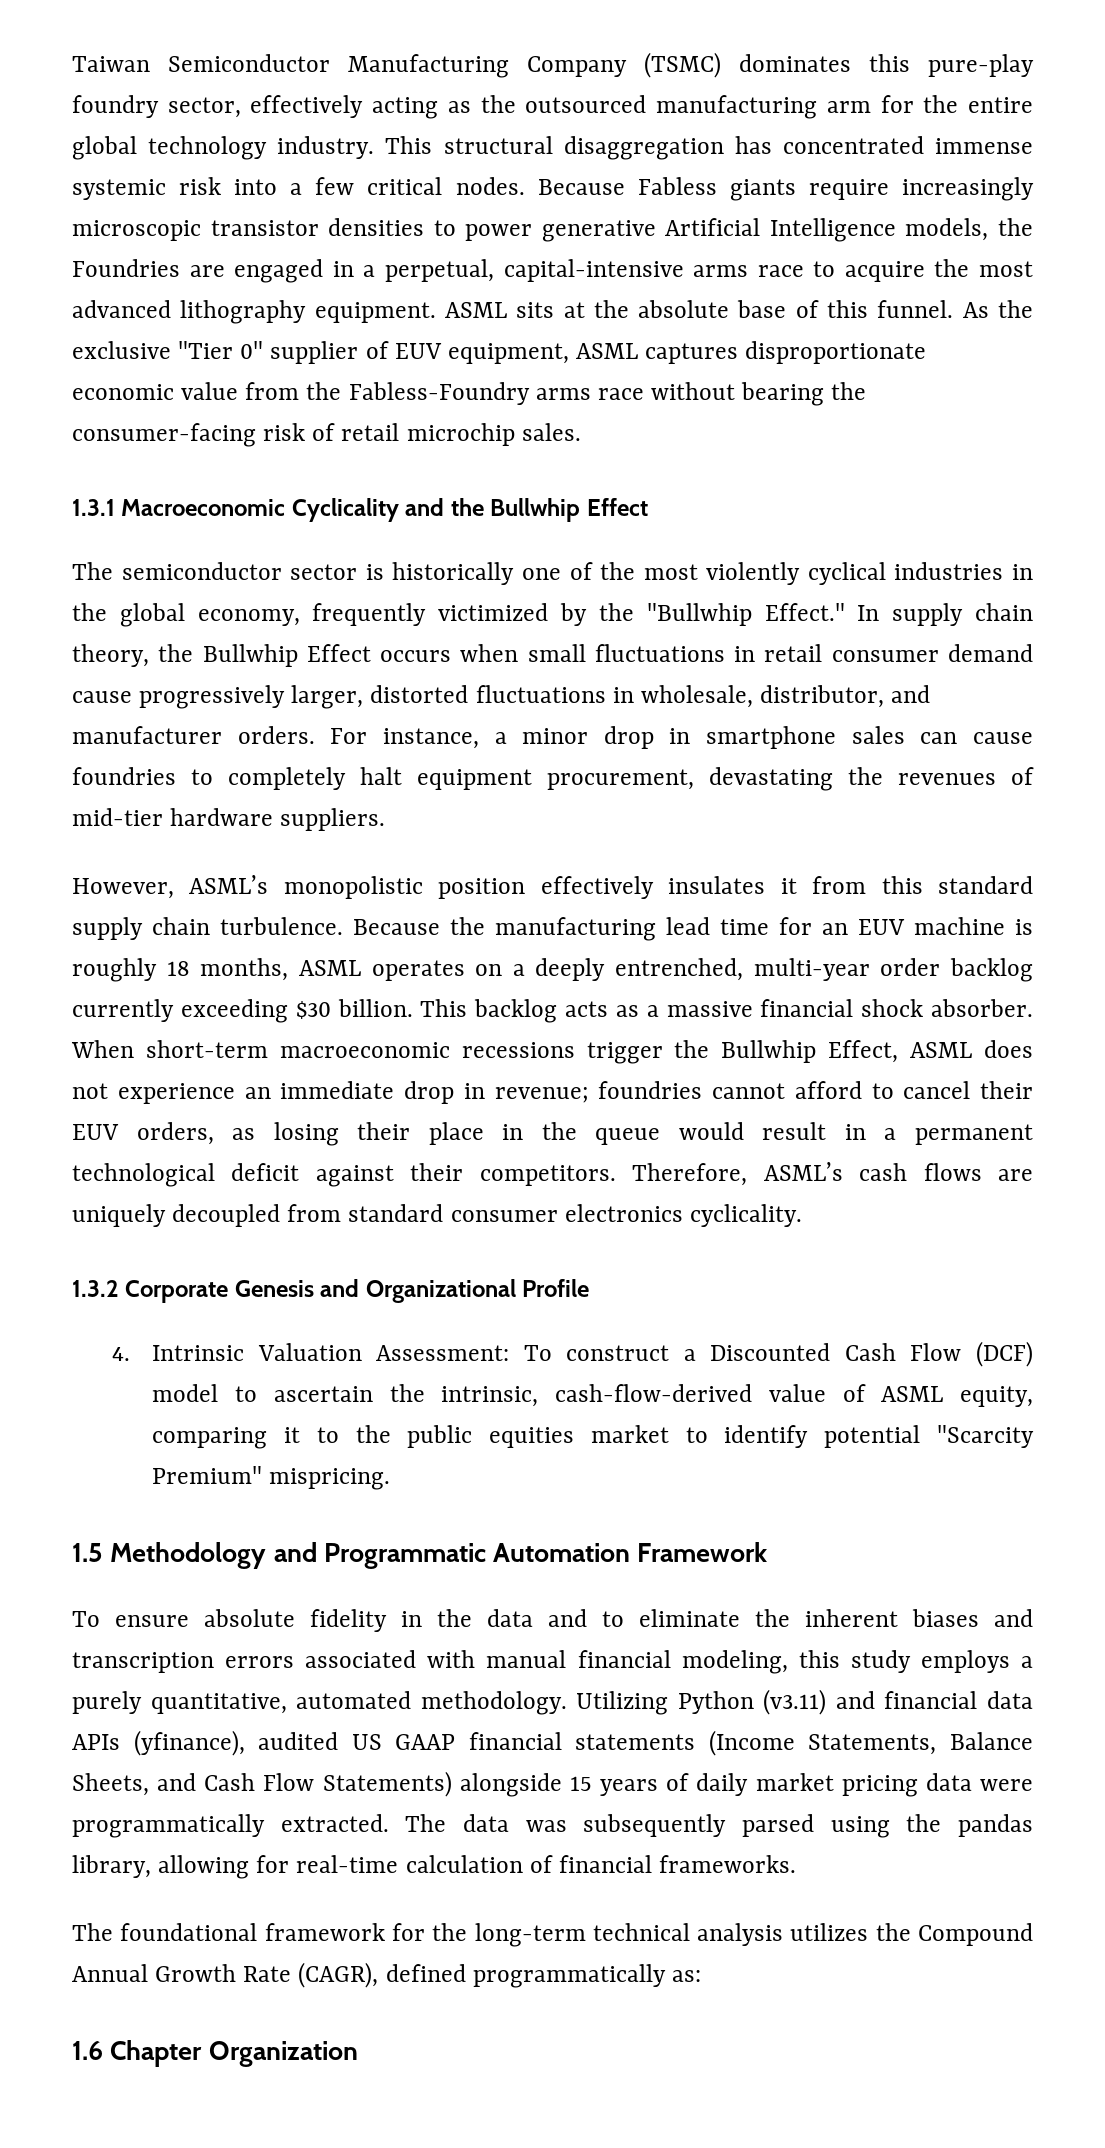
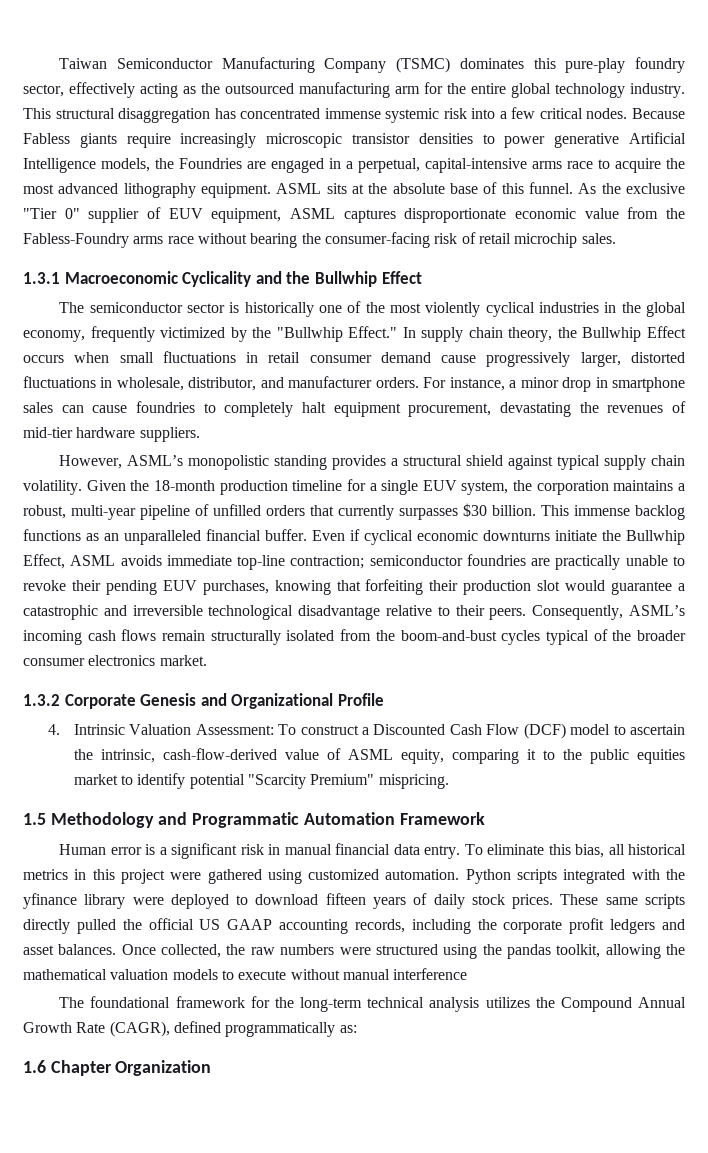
- However, ASML’s monopolistic position effectively insulates it from this standard supply chain turbulence. Because the manufacturing lead time for an EUV machine is roughly 18 months, ASML operates on a deeply entrenched, multi-year order backlog currently exceeding $30 billion. This backlog acts as a massive financial shock absorber. When short-term macroeconomic recessions trigger the Bullwhip Effect, ASML does not experience an immediate drop in revenue; foundries cannot afford to cancel their EUV orders, as losing their place in the queue would result in a permanent technological deficit against their competitors. Therefore, ASML’s cash flows are uniquely decoupled from standard consumer electronics cyclicality.
+ However, ASML’s monopolistic standing provides a structural shield against typical supply chain volatility. Given the 18-month production timeline for a single EUV system, the corporation maintains a robust, multi-year pipeline of unfilled orders that currently surpasses $30 billion. This immense backlog functions as an unparalleled financial buffer. Even if cyclical economic downturns initiate the Bullwhip Effect, ASML avoids immediate top-line contraction; semiconductor foundries are practically unable to revoke their pending EUV purchases, knowing that forfeiting their production slot would guarantee a catastrophic and irreversible technological disadvantage relative to their peers. Consequently, ASML’s incoming cash flows remain structurally isolated from the boom-and-bust cycles typical of the broader consumer electronics market.
- To ensure absolute fidelity in the data and to eliminate the inherent biases and transcription errors associated with manual financial modeling, this study employs a purely quantitative, automated methodology. Utilizing Python (v3.11) and financial data APIs (yfinance), audited US GAAP financial statements (Income Statements, Balance Sheets, and Cash Flow Statements) alongside 15 years of daily market pricing data were programmatically extracted. The data was subsequently parsed using the pandas library, allowing for real-time calculation of financial frameworks.
+ Human error is a significant risk in manual financial data entry. To eliminate this bias, all historical metrics in this project were gathered using customized automation. Python scripts integrated with the yfinance library were deployed to download fifteen years of daily stock prices. These same scripts directly pulled the official US GAAP accounting records, including the corporate profit ledgers and asset balances. Once collected, the raw numbers were structured using the pandas toolkit, allowing the mathematical valuation models to execute without manual interference

